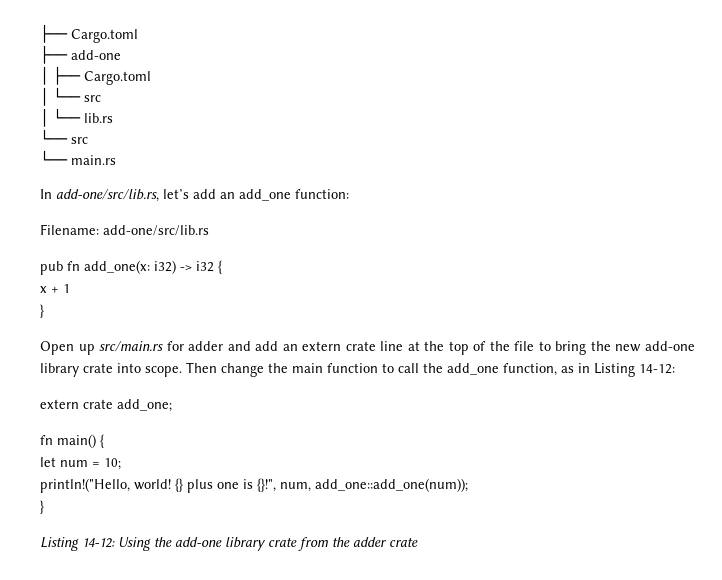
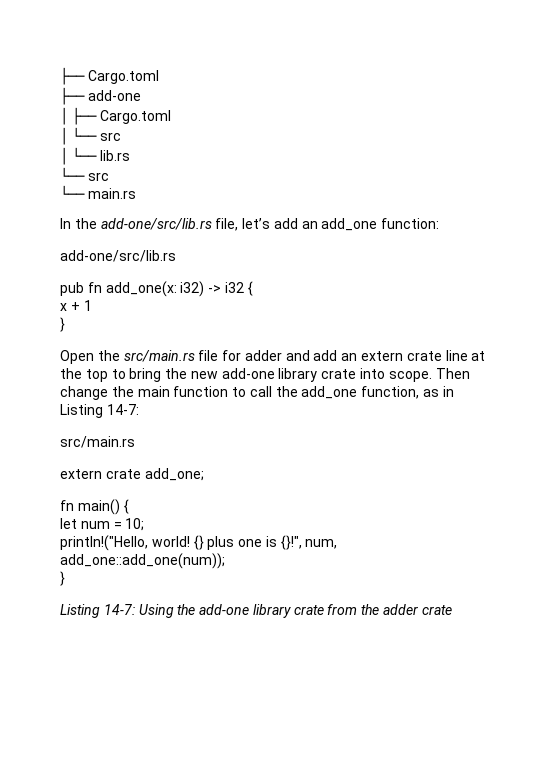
- In add-one/src/lib.rs, let’s add an add_one function:
- Filename: add-one/src/lib.rs
+ In the add-one/src/lib.rs file, let’s add an add_one function:
+ add-one/src/lib.rs
- Open up src/main.rs for adder and add an extern crate line at the top of the file to bring the new add-one library crate into scope.
+ Open the src/main.rs file for adder and add an extern crate line at the top to bring the new add-one library crate into scope.
- Then change the main function to call the add_one function, as in Listing 14-12:
+ Then change the main function to call the add_one function, as in Listing 14-7:
+ src/main.rs
- Listing 14-12: Using the add-one library crate from the adder crate
+ Listing 14-7: Using the add-one library crate from the adder crate

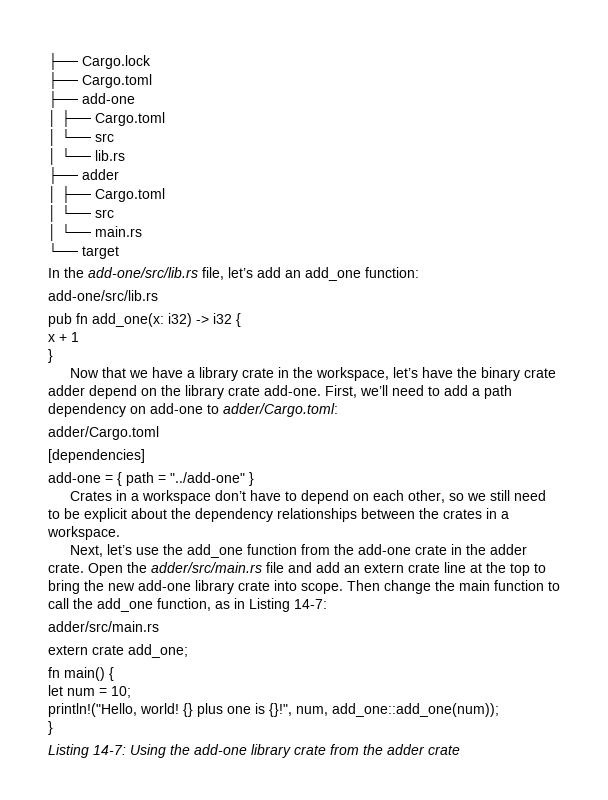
+ ├── Cargo.lock
  │ └── lib.rs
- └── src
- └── main.rs
+ ├── adder
+ │ ├── Cargo.toml
+ │ └── src
+ │ └── main.rs
+ └── target
- Open the src/main.rs file for adder and add an extern crate line at the top to bring the new add-one library crate into scope.
+ Now that we have a library crate in the workspace, let’s have the binary crate adder depend on the library crate add-one. First, we’ll need to add a path dependency on add-one to adder/Cargo.toml:
+ adder/Cargo.toml
+ [dependencies]
+ add-one = { path = "../add-one" }
+ Crates in a workspace don’t have to depend on each other, so we still need to be explicit about the dependency relationships between the crates in a workspace.
+ Next, let’s use the add_one function from the add-one crate in the adder crate. Open the adder/src/main.rs file and add an extern crate line at the top to bring the new add-one library crate into scope.
  Then change the main function to call the add_one function, as in Listing 14-7:
- src/main.rs
+ adder/src/main.rs

